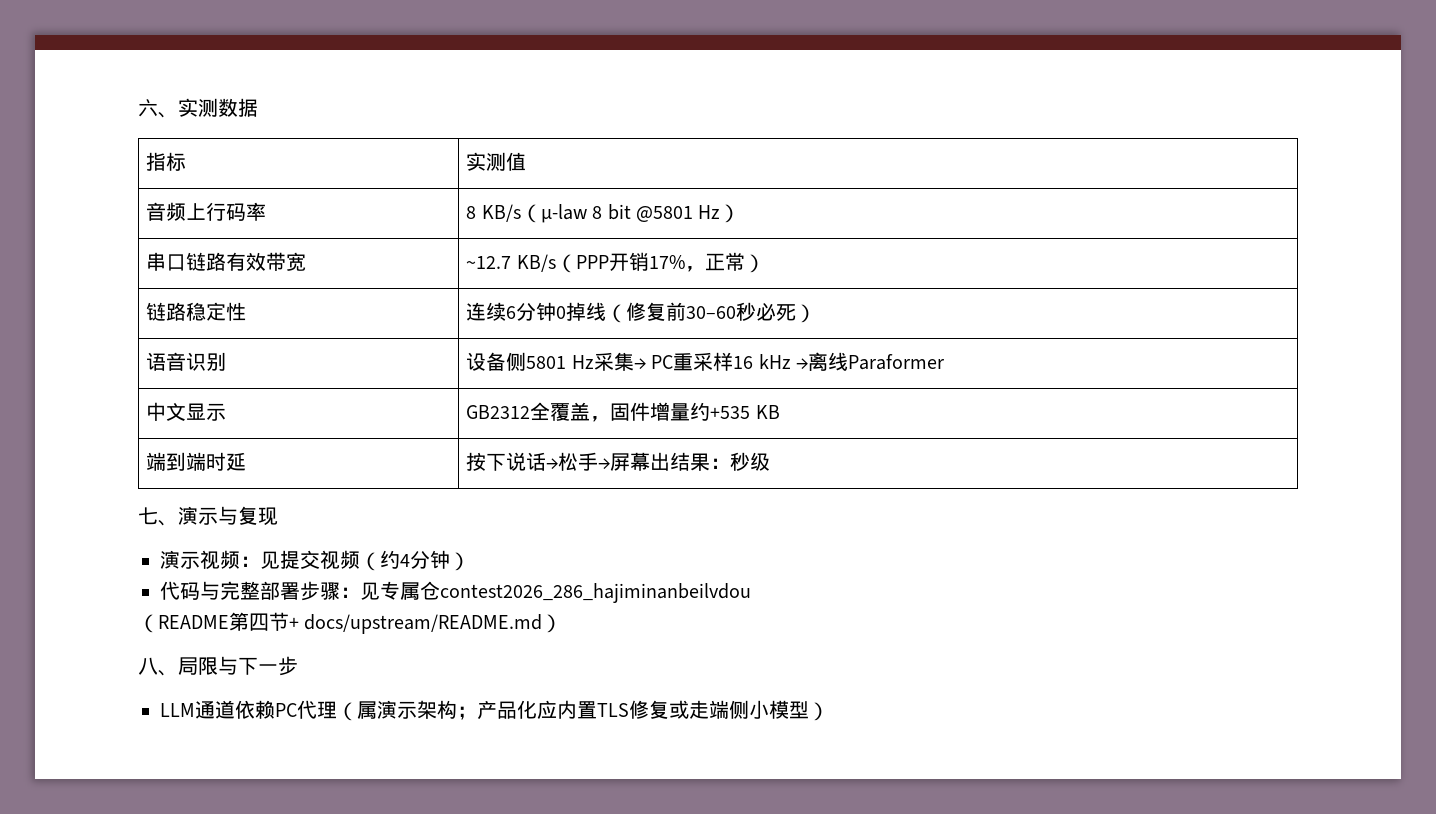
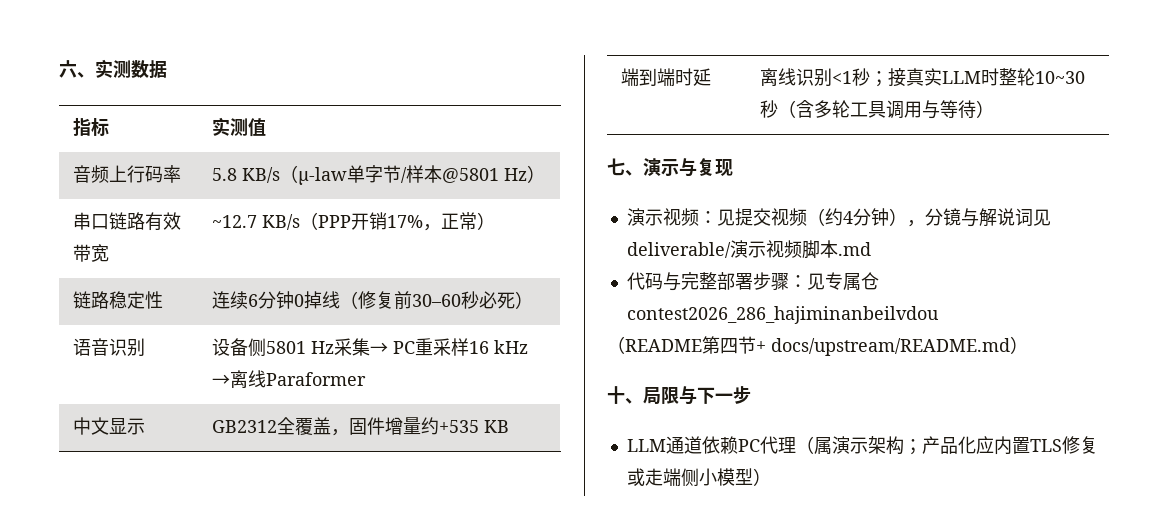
- 音频上行码率 | 8 KB/s（μ-law 8 bit @5801 Hz）
+ 音频上行码率 | 5.8 KB/s（μ-law单字节/样本@5801 Hz）
- 端到端时延 | 按下说话→松手→屏幕出结果：秒级
+ 端到端时延 | 离线识别<1秒；接真实LLM时整轮10~30秒（含多轮工具调用与等待）
- 演示视频：见提交视频（约4分钟）
+ 演示视频：见提交视频（约4分钟），分镜与解说词见deliverable/演示视频脚本.md
- 八、局限与下一步
+ 十、局限与下一步

